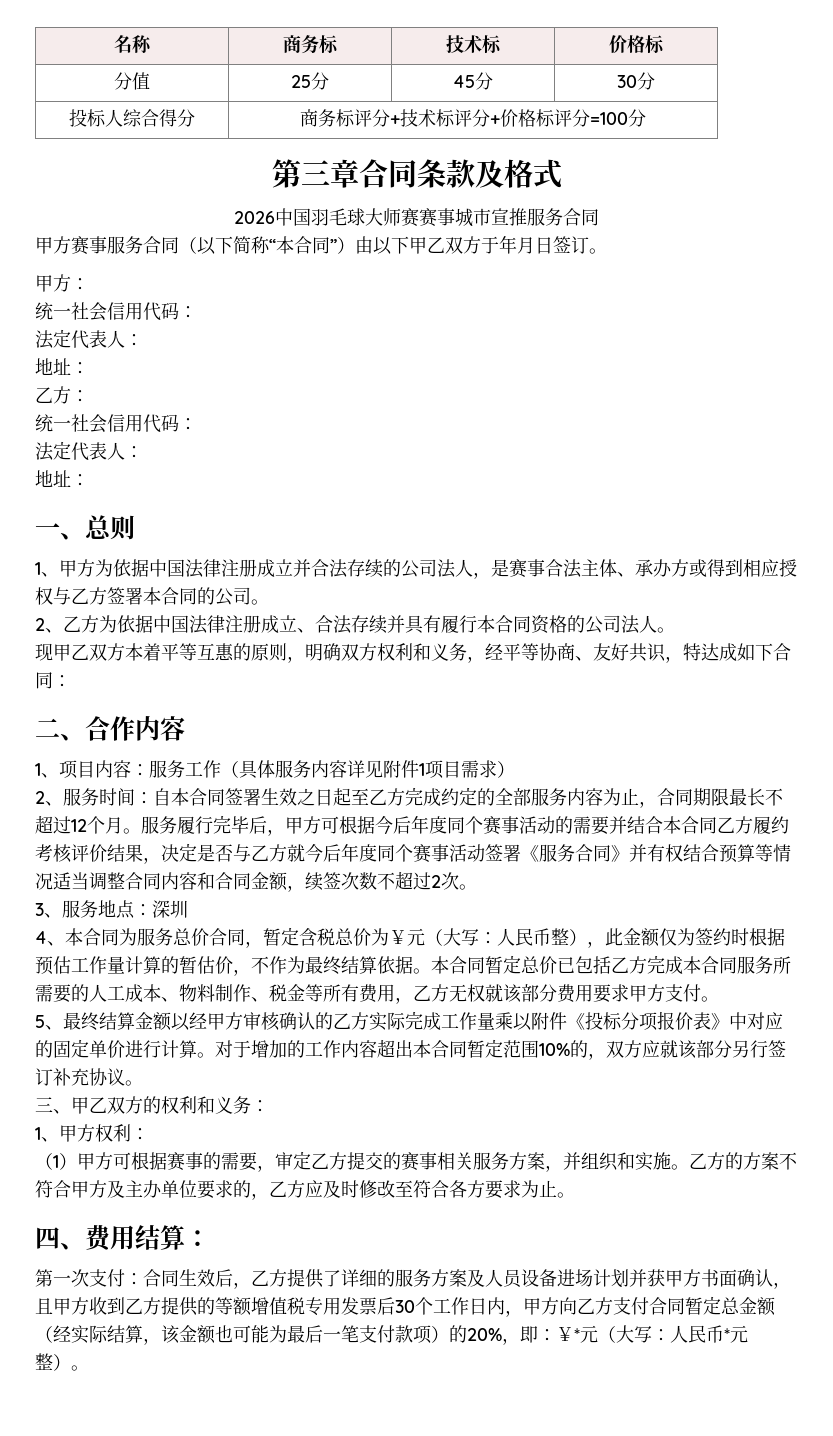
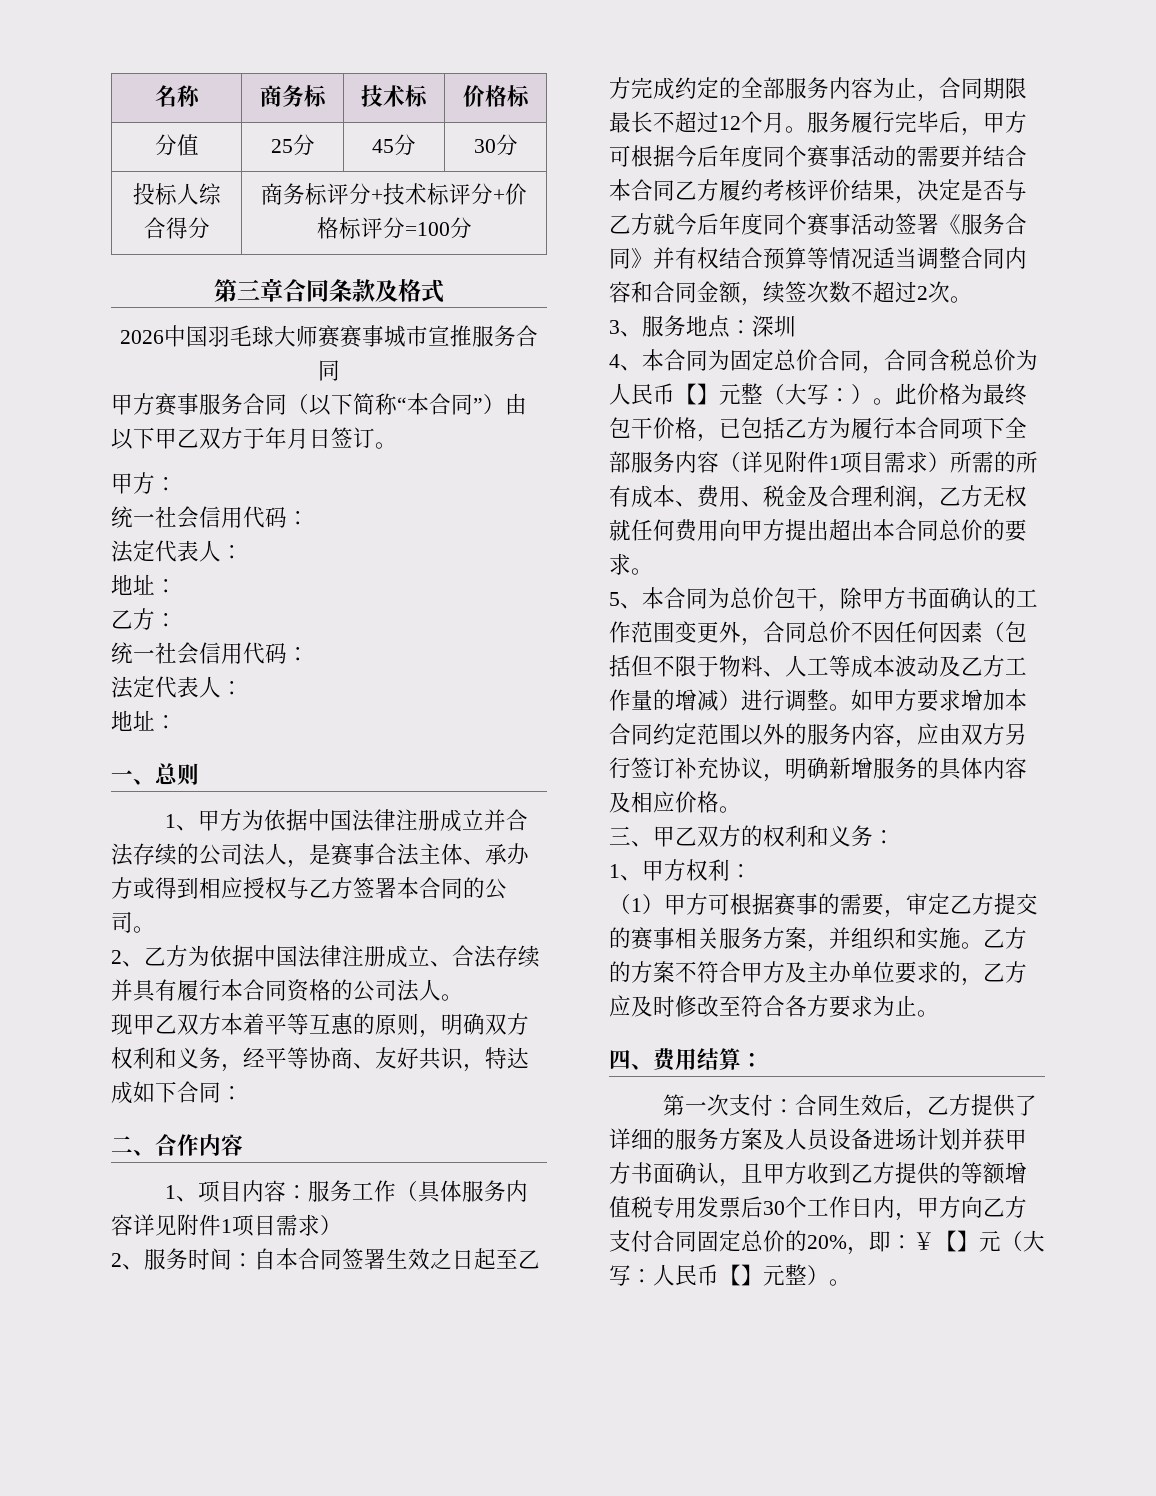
- 4、本合同为服务总价合同，暂定含税总价为￥元（大写：人民币整），此金额仅为签约时根据预估工作量计算的暂估价，不作为最终结算依据。本合同暂定总价已包括乙方完成本合同服务所需要的人工成本、物料制作、税金等所有费用，乙方无权就该部分费用要求甲方支付。
- 5、最终结算金额以经甲方审核确认的乙方实际完成工作量乘以附件《投标分项报价表》中对应的固定单价进行计算。对于增加的工作内容超出本合同暂定范围10%的，双方应就该部分另行签订补充协议。
+ 4、本合同为固定总价合同，合同含税总价为人民币【】元整（大写：）。此价格为最终包干价格，已包括乙方为履行本合同项下全部服务内容（详见附件1项目需求）所需的所有成本、费用、税金及合理利润，乙方无权就任何费用向甲方提出超出本合同总价的要求。
+ 5、本合同为总价包干，除甲方书面确认的工作范围变更外，合同总价不因任何因素（包括但不限于物料、人工等成本波动及乙方工作量的增减）进行调整。如甲方要求增加本合同约定范围以外的服务内容，应由双方另行签订补充协议，明确新增服务的具体内容及相应价格。
- 第一次支付：合同生效后，乙方提供了详细的服务方案及人员设备进场计划并获甲方书面确认，且甲方收到乙方提供的等额增值税专用发票后30个工作日内，甲方向乙方支付合同暂定总金额（经实际结算，该金额也可能为最后一笔支付款项）的20%，即：￥*元（大写：人民币*元整）。
+ 第一次支付：合同生效后，乙方提供了详细的服务方案及人员设备进场计划并获甲方书面确认，且甲方收到乙方提供的等额增值税专用发票后30个工作日内，甲方向乙方支付合同固定总价的20%，即：￥【】元（大写：人民币【】元整）。

